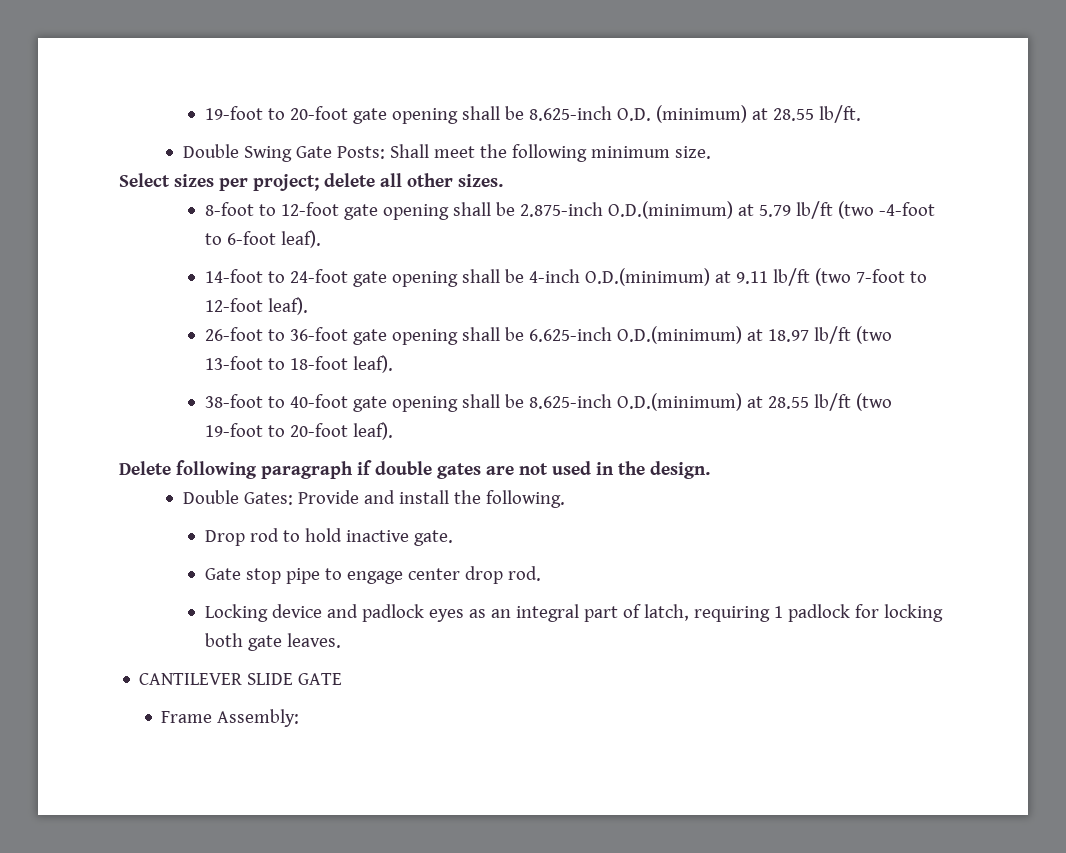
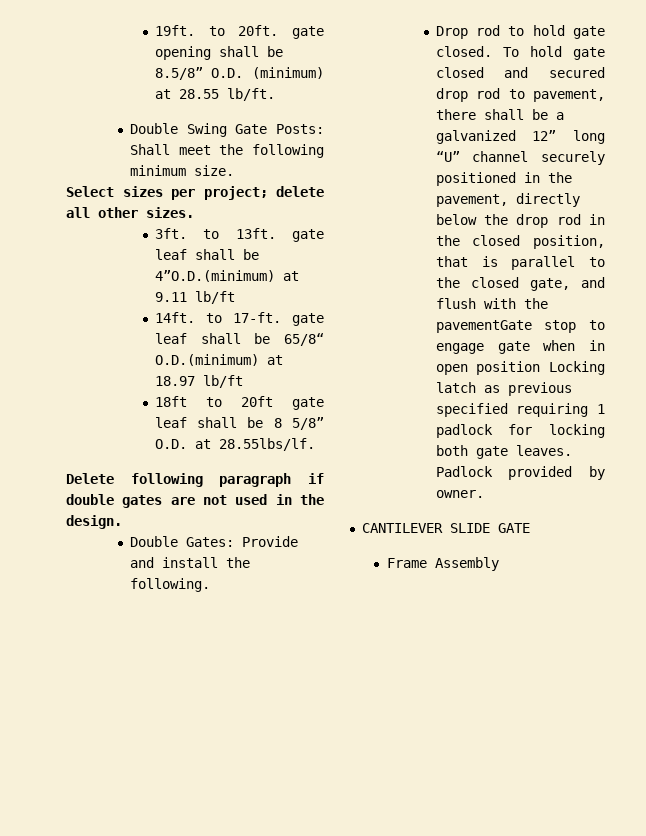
- 19-foot to 20-foot gate opening shall be 8.625-inch O.D. (minimum) at 28.55 lb/ft.
+ 19ft. to 20ft. gate opening shall be 8.5/8” O.D. (minimum) at 28.55 lb/ft.
- 8-foot to 12-foot gate opening shall be 2.875-inch O.D.(minimum) at 5.79 lb/ft (two -4-foot to 6-foot leaf).
- 14-foot to 24-foot gate opening shall be 4-inch O.D.(minimum) at 9.11 lb/ft (two 7-foot to 12-foot leaf).
- 26-foot to 36-foot gate opening shall be 6.625-inch O.D.(minimum) at 18.97 lb/ft (two 13-foot to 18-foot leaf).
- 38-foot to 40-foot gate opening shall be 8.625-inch O.D.(minimum) at 28.55 lb/ft (two 19-foot to 20-foot leaf).
+ 3ft. to 13ft. gate leaf shall be 4”O.D.(minimum) at 9.11 lb/ft
+ 14ft. to 17-ft. gate leaf shall be 65/8“ O.D.(minimum) at 18.97 lb/ft
+ 18ft to 20ft gate leaf shall be 8 5/8” O.D. at 28.55lbs/lf.
- Drop rod to hold inactive gate.
- Gate stop pipe to engage center drop rod.
- Locking device and padlock eyes as an integral part of latch, requiring 1 padlock for locking both gate leaves.
+ Drop rod to hold gate closed. To hold gate closed and secured drop rod to pavement, there shall be a galvanized 12” long “U” channel securely positioned in the pavement, directly below the drop rod in the closed position, that is parallel to the closed gate, and flush with the pavementGate stop to engage gate when in open position Locking latch as previous specified requiring 1 padlock for locking both gate leaves. Padlock provided by owner.
- Frame Assembly:
+ Frame Assembly

